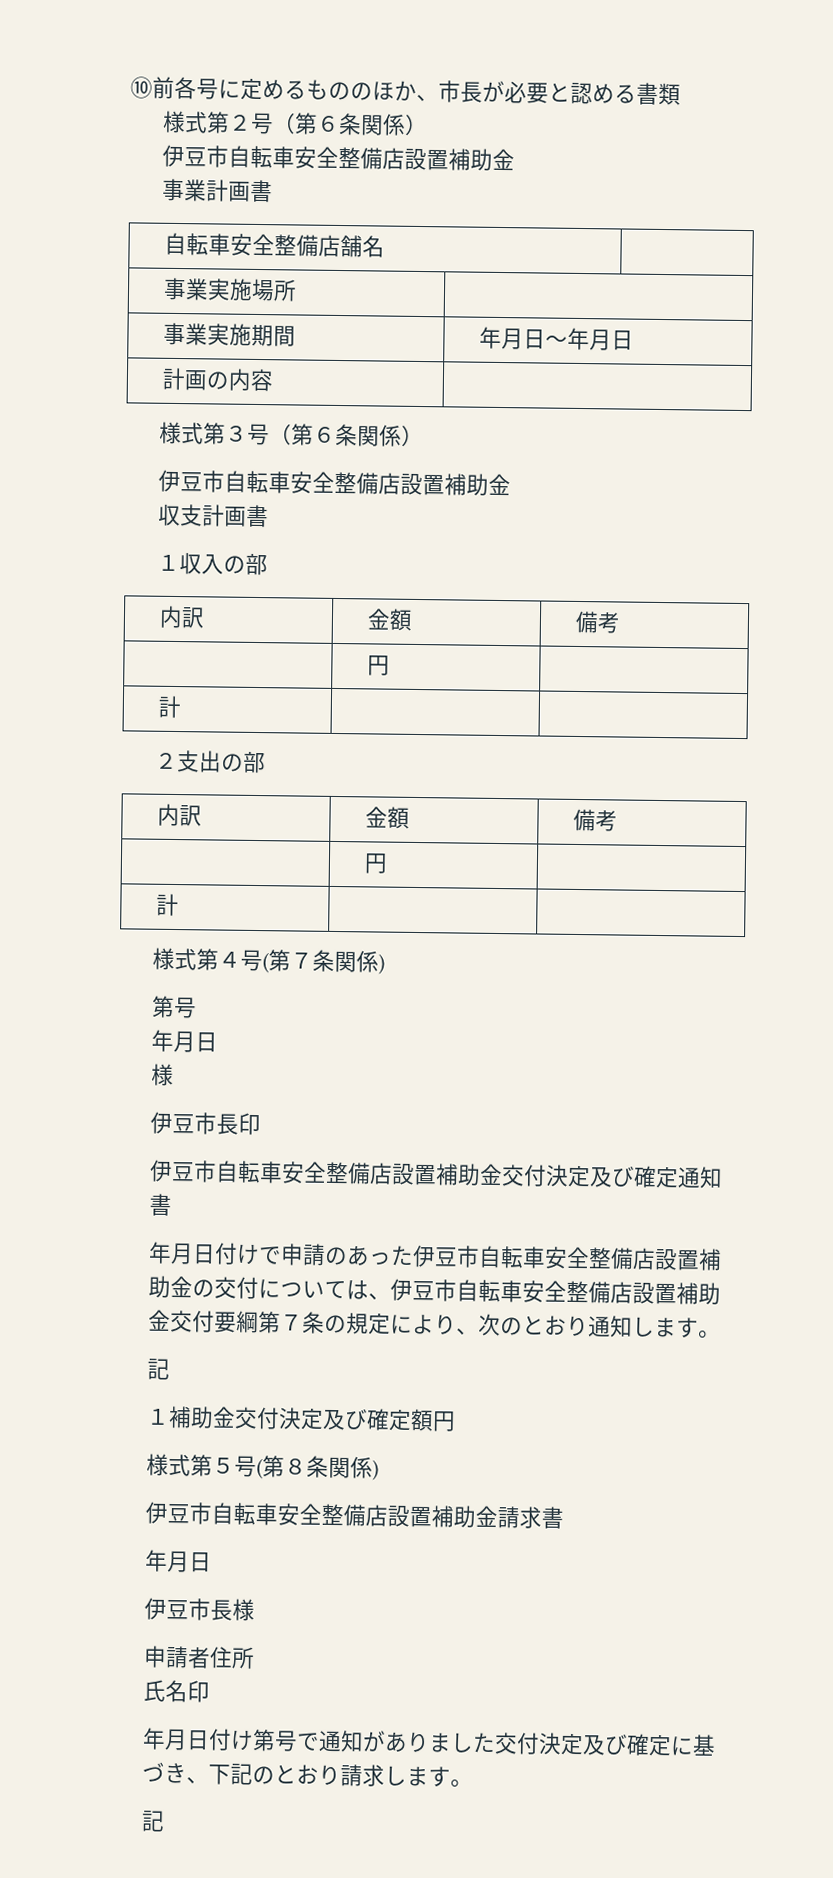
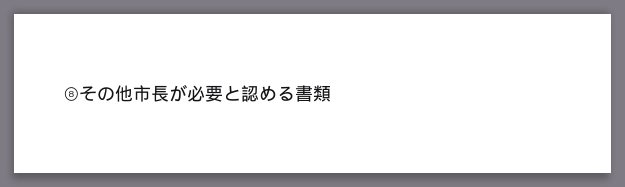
- ⑩前各号に定めるもののほか、市長が必要と認める書類
+ ⑧その他市長が必要と認める書類
- 様式第２号（第６条関係）
- 伊豆市自転車安全整備店設置補助金
- 事業計画書
- 自転車安全整備店舗名 |
- 事業実施場所 |
- 事業実施期間 | 年月日～年月日
- 計画の内容 |
- 様式第３号（第６条関係）
- 伊豆市自転車安全整備店設置補助金
- 収支計画書
- １収入の部
- 内訳 | 金額 | 備考
- | 円 |
- 計 | |
- ２支出の部
- 内訳 | 金額 | 備考
- | 円 |
- 計 | |
- 様式第４号(第７条関係)
- 第号
- 年月日
- 様
- 伊豆市長印
- 伊豆市自転車安全整備店設置補助金交付決定及び確定通知書
- 年月日付けで申請のあった伊豆市自転車安全整備店設置補助金の交付については、伊豆市自転車安全整備店設置補助金交付要綱第７条の規定により、次のとおり通知します。
- 記
- １補助金交付決定及び確定額円
- 様式第５号(第８条関係)
- 伊豆市自転車安全整備店設置補助金請求書
- 年月日
- 伊豆市長様
- 申請者住所
- 氏名印
- 年月日付け第号で通知がありました交付決定及び確定に基づき、下記のとおり請求します。
- 記

